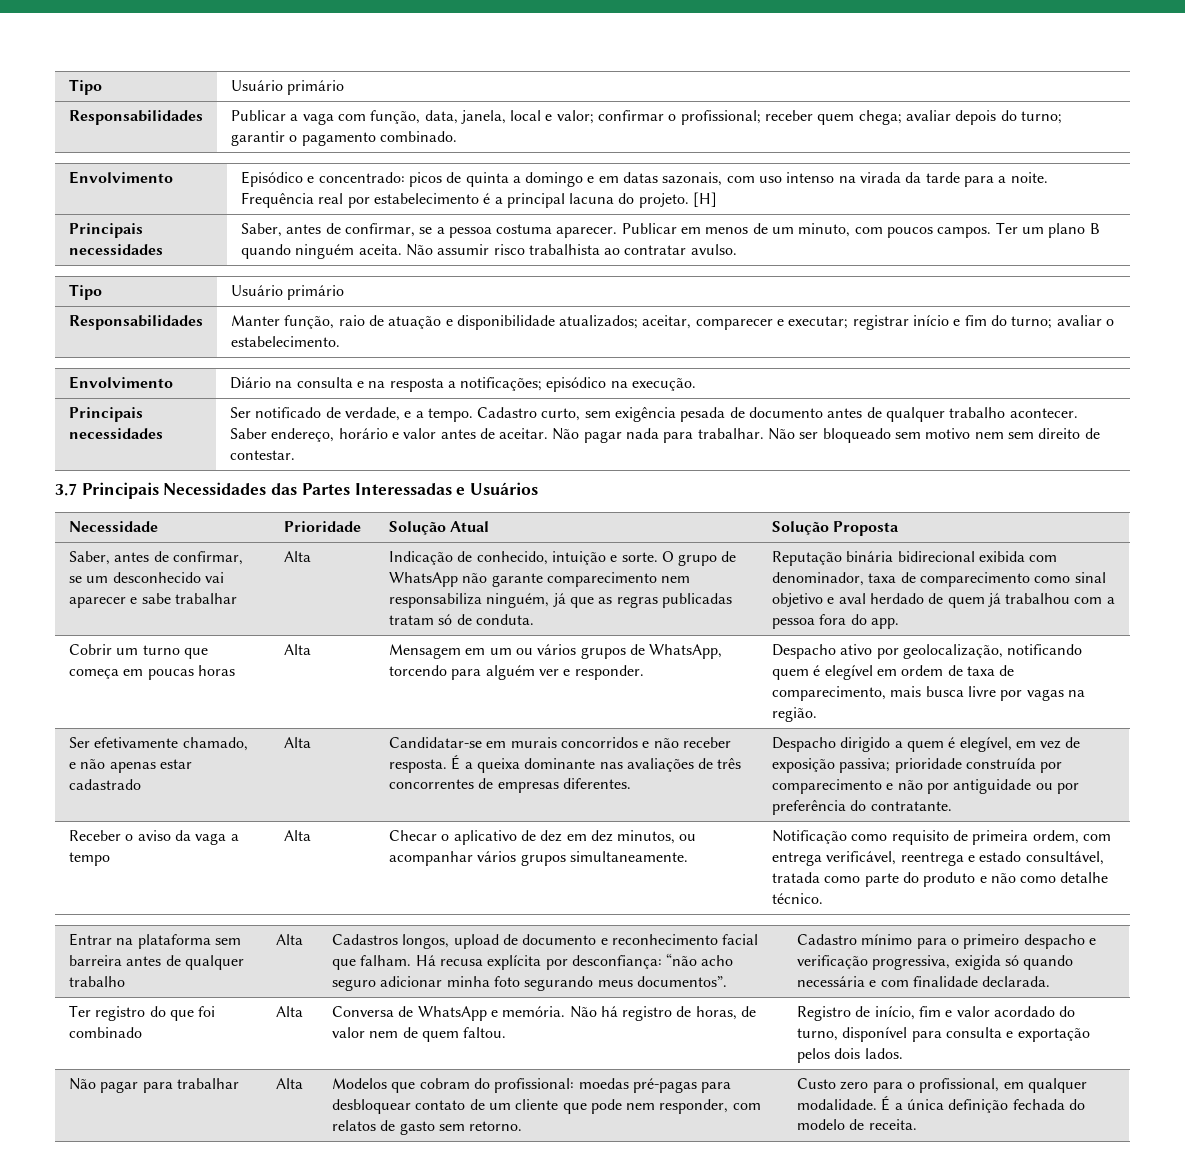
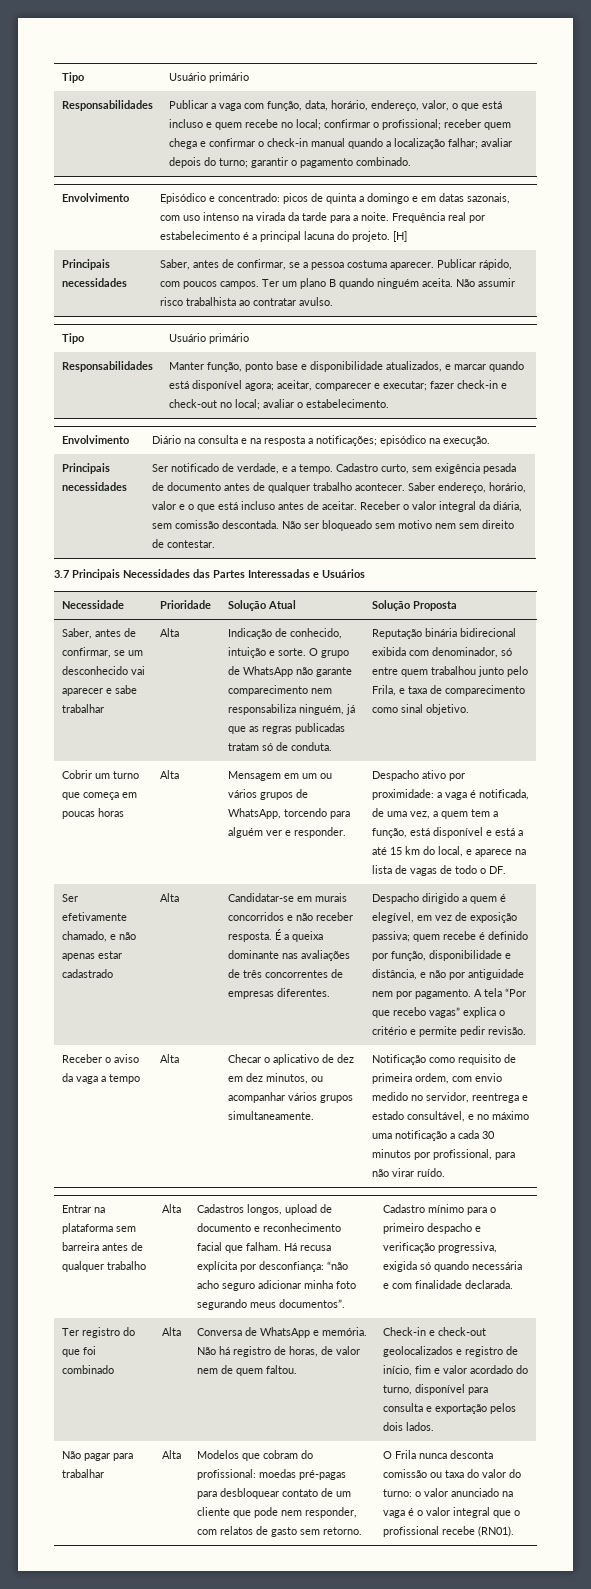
- Publicar a vaga com função, data, janela, local e valor; confirmar o profissional; receber quem chega; avaliar depois do turno; garantir o pagamento combinado.
+ Publicar a vaga com função, data, horário, endereço, valor, o que está incluso e quem recebe no local; confirmar o profissional; receber quem chega e confirmar o check-in manual quando a localização falhar; avaliar depois do turno; garantir o pagamento combinado.
- Principais necessidades | Saber, antes de confirmar, se a pessoa costuma aparecer. Publicar em menos de um minuto, com poucos campos. Ter um plano B quando ninguém aceita. Não assumir risco trabalhista ao contratar avulso.
+ Principais necessidades | Saber, antes de confirmar, se a pessoa costuma aparecer. Publicar rápido, com poucos campos. Ter um plano B quando ninguém aceita. Não assumir risco trabalhista ao contratar avulso.
- Responsabilidades | Manter função, raio de atuação e disponibilidade atualizados; aceitar, comparecer e executar; registrar início e fim do turno; avaliar o estabelecimento.
+ Responsabilidades | Manter função, ponto base e disponibilidade atualizados, e marcar quando está disponível agora; aceitar, comparecer e executar; fazer check-in e check-out no local; avaliar o estabelecimento.
- Saber endereço, horário e valor antes de aceitar. Não pagar nada para trabalhar.
+ Saber endereço, horário, valor e o que está incluso antes de aceitar. Receber o valor integral da diária, sem comissão descontada.
- Reputação binária bidirecional exibida com denominador, taxa de comparecimento como sinal objetivo e aval herdado de quem já trabalhou com a pessoa fora do app.
+ Reputação binária bidirecional exibida com denominador, só entre quem trabalhou junto pelo Frila, e taxa de comparecimento como sinal objetivo.
- Despacho ativo por geolocalização, notificando quem é elegível em ordem de taxa de comparecimento, mais busca livre por vagas na região.
+ Despacho ativo por proximidade: a vaga é notificada, de uma vez, a quem tem a função, está disponível e está a até 15 km do local, e aparece na lista de vagas de todo o DF.
- Despacho dirigido a quem é elegível, em vez de exposição passiva; prioridade construída por comparecimento e não por antiguidade ou por preferência do contratante.
+ Despacho dirigido a quem é elegível, em vez de exposição passiva; quem recebe é definido por função, disponibilidade e distância, e não por antiguidade nem por pagamento. A tela “Por que recebo vagas” explica o critério e permite pedir revisão.
- Notificação como requisito de primeira ordem, com entrega verificável, reentrega e estado consultável, tratada como parte do produto e não como detalhe técnico.
+ Notificação como requisito de primeira ordem, com envio medido no servidor, reentrega e estado consultável, e no máximo uma notificação a cada 30 minutos por profissional, para não virar ruído.
- Registro de início, fim e valor acordado do turno, disponível para consulta e exportação pelos dois lados.
+ Check-in e check-out geolocalizados e registro de início, fim e valor acordado do turno, disponível para consulta e exportação pelos dois lados.
- Custo zero para o profissional, em qualquer modalidade. É a única definição fechada do modelo de receita.
+ O Frila nunca desconta comissão ou taxa do valor do turno: o valor anunciado na vaga é o valor integral que o profissional recebe (RN01).

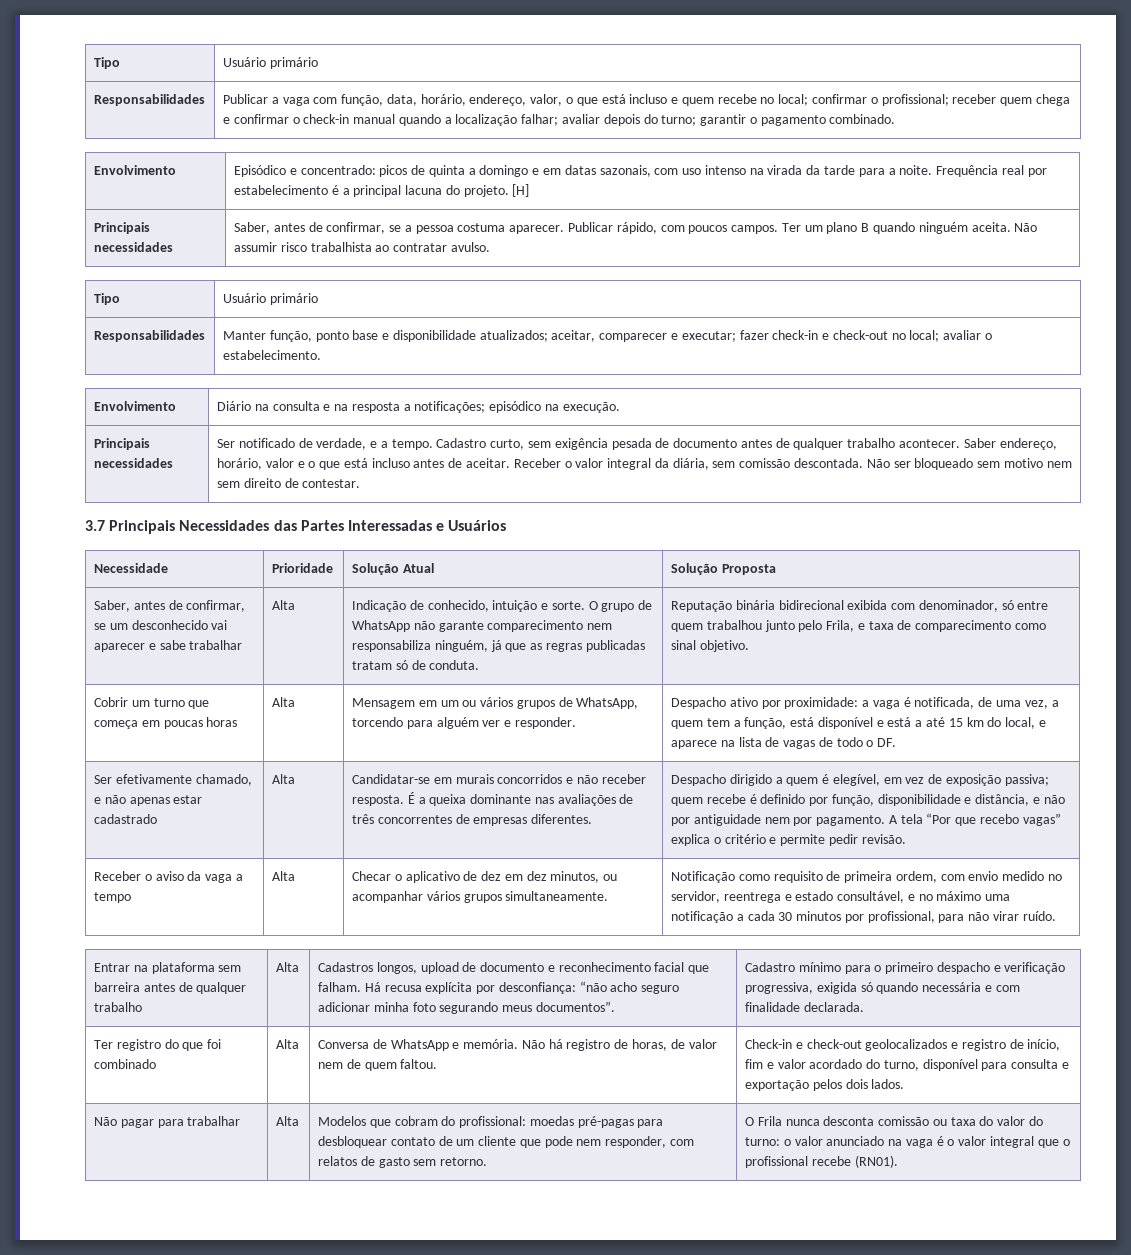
- Responsabilidades | Manter função, ponto base e disponibilidade atualizados, e marcar quando está disponível agora; aceitar, comparecer e executar; fazer check-in e check-out no local; avaliar o estabelecimento.
+ Responsabilidades | Manter função, ponto base e disponibilidade atualizados; aceitar, comparecer e executar; fazer check-in e check-out no local; avaliar o estabelecimento.

